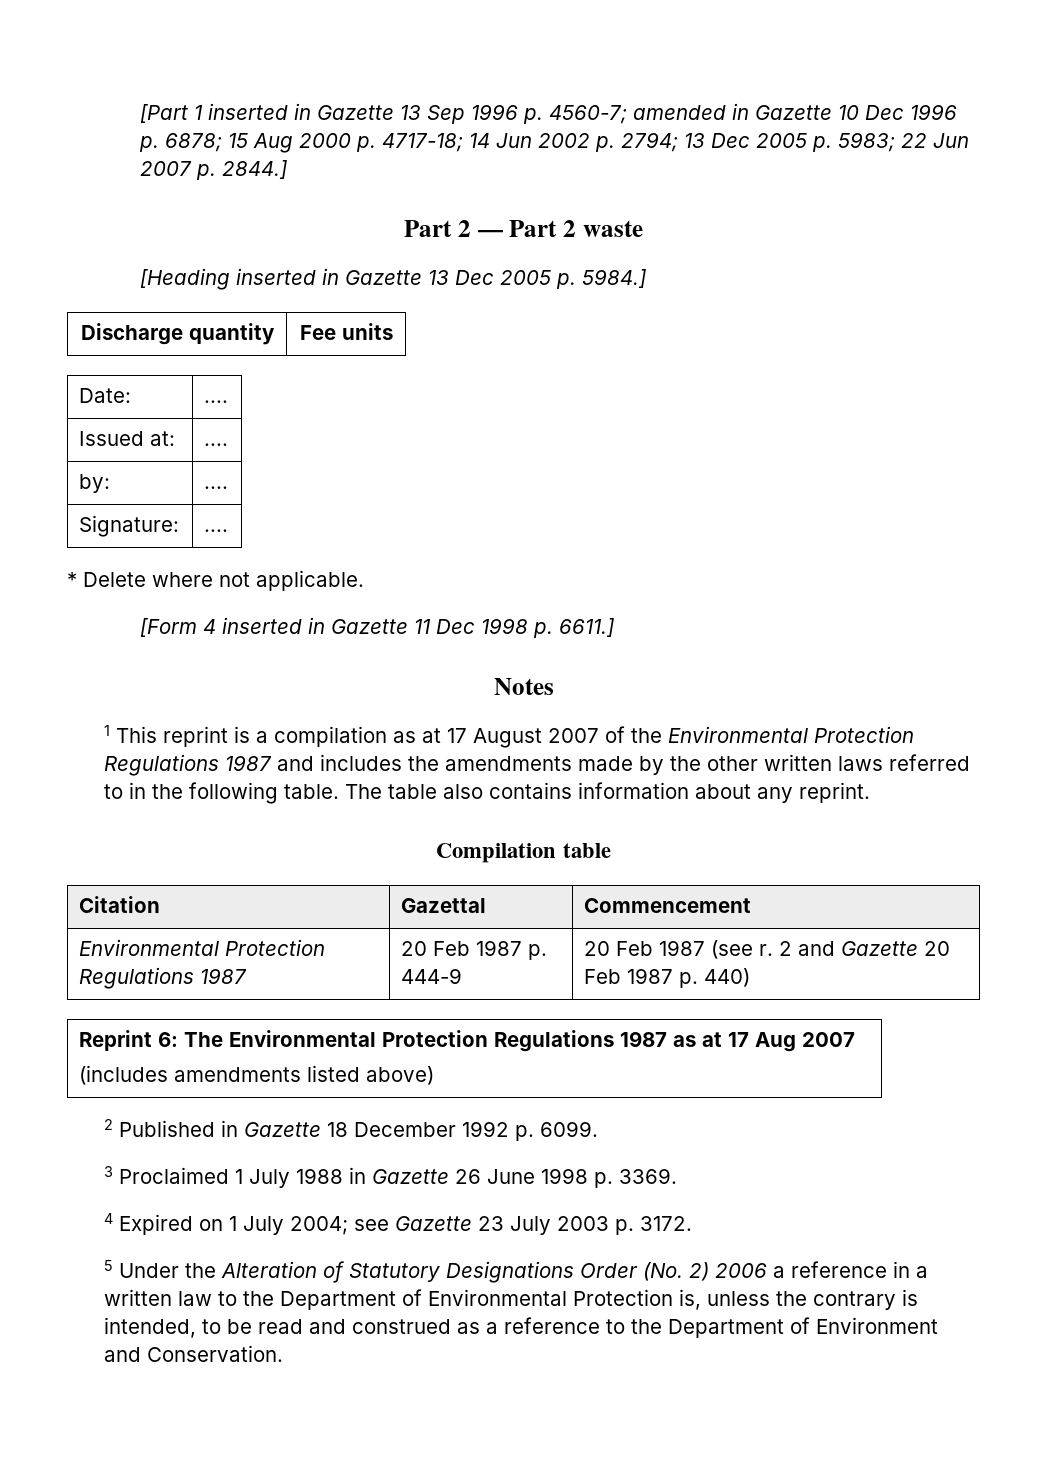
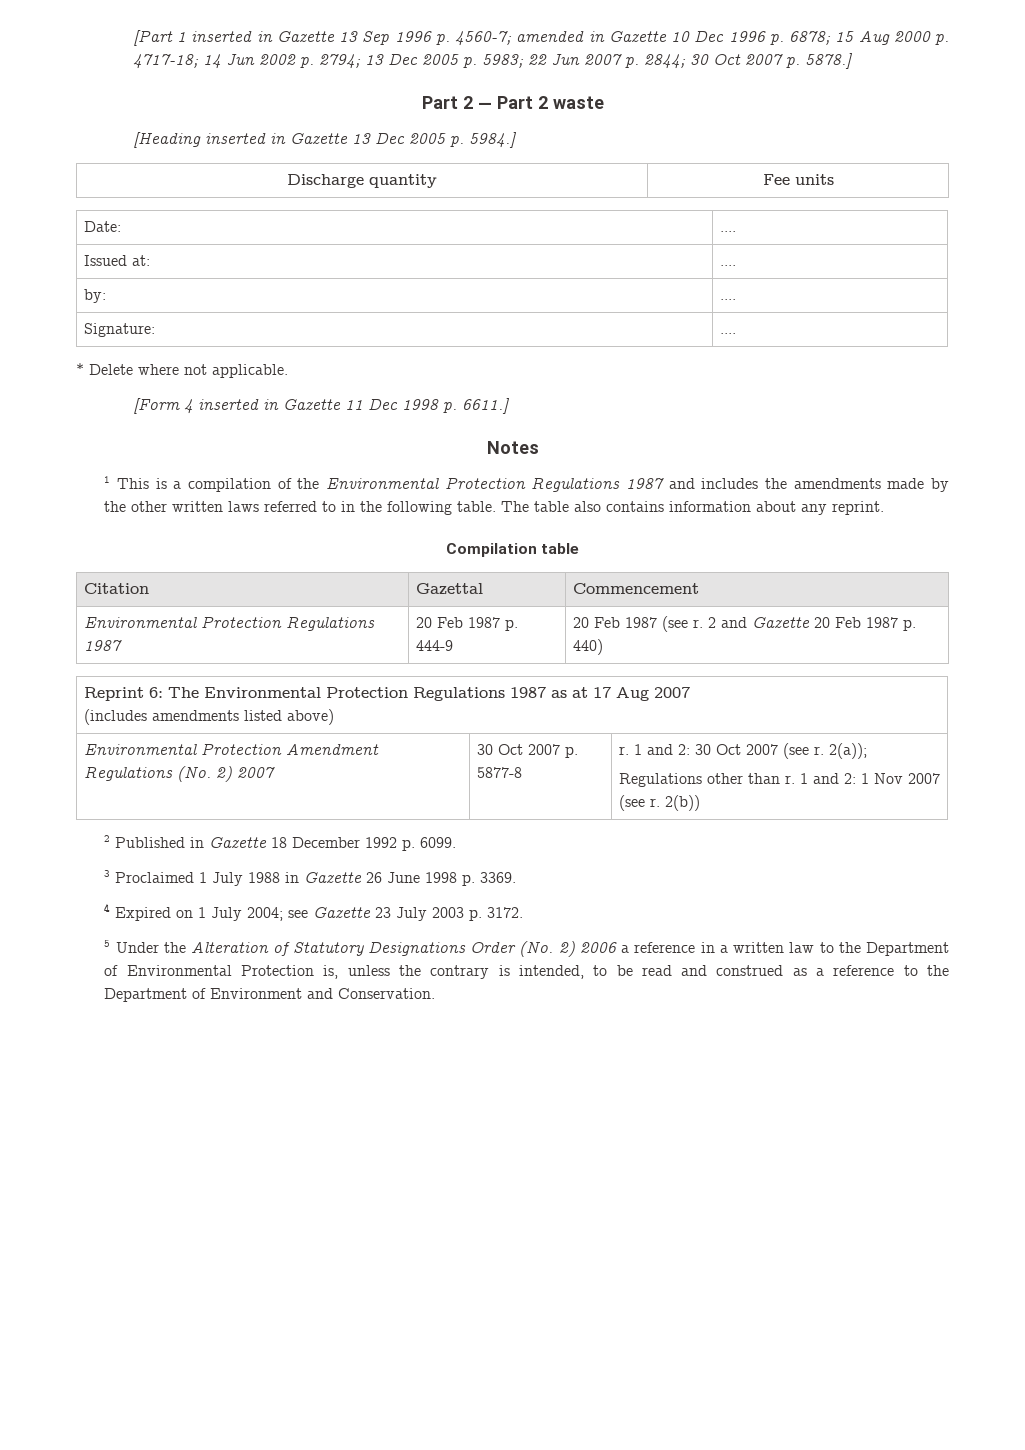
- [Part 1 inserted in Gazette 13 Sep 1996 p. 4560-7; amended in Gazette 10 Dec 1996 p. 6878; 15 Aug 2000 p. 4717-18; 14 Jun 2002 p. 2794; 13 Dec 2005 p. 5983; 22 Jun 2007 p. 2844.]
+ [Part 1 inserted in Gazette 13 Sep 1996 p. 4560-7; amended in Gazette 10 Dec 1996 p. 6878; 15 Aug 2000 p. 4717-18; 14 Jun 2002 p. 2794; 13 Dec 2005 p. 5983; 22 Jun 2007 p. 2844; 30 Oct 2007 p. 5878.]
- 1 This reprint is a compilation as at 17 August 2007 of the Environmental Protection Regulations 1987 and includes the amendments made by the other written laws referred to in the following table.
+ 1 This is a compilation of the Environmental Protection Regulations 1987 and includes the amendments made by the other written laws referred to in the following table.
+ Environmental Protection Amendment Regulations (No. 2) 2007 | 30 Oct 2007 p. 5877-8 | r. 1 and 2: 30 Oct 2007 (see r. 2(a));
+ Regulations other than r. 1 and 2: 1 Nov 2007 (see r. 2(b))

